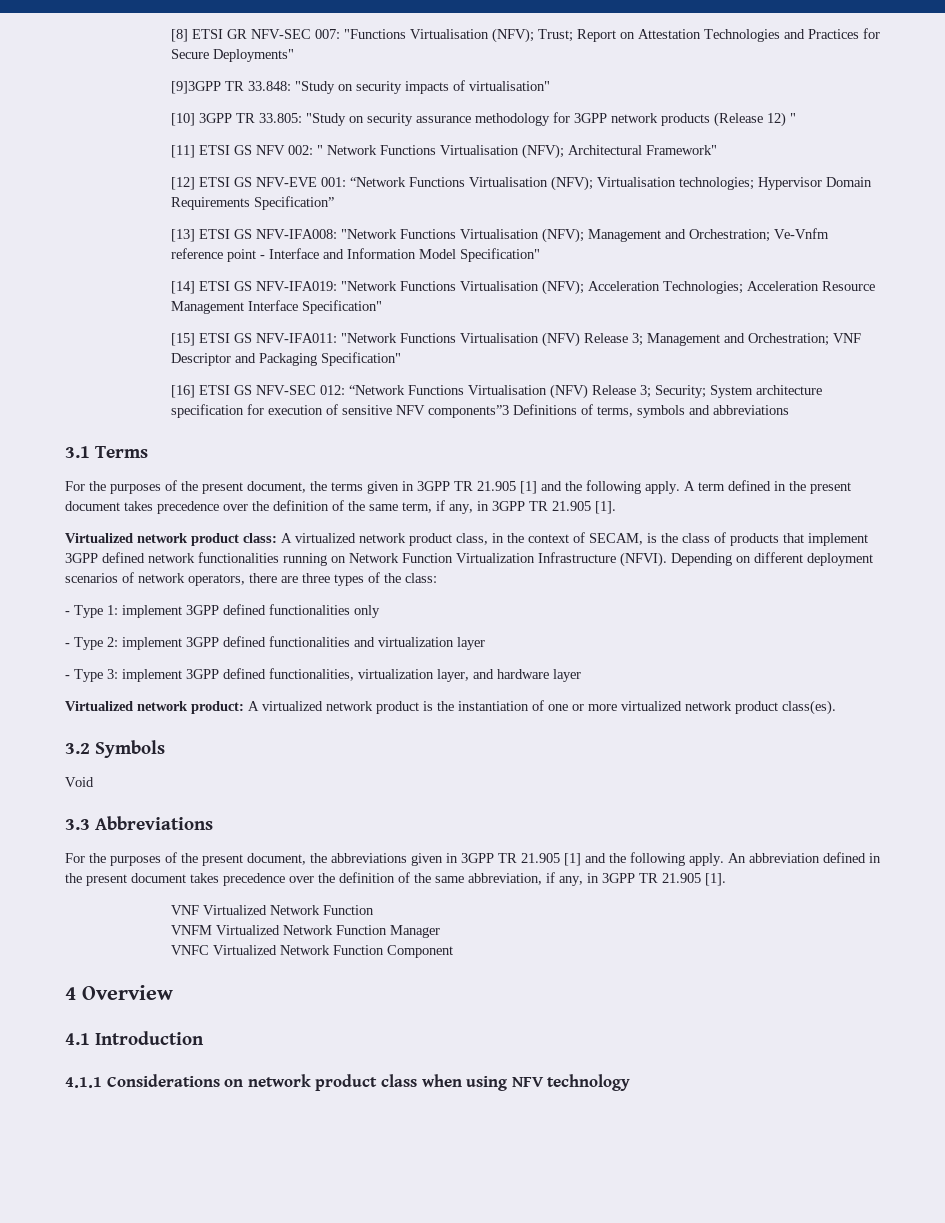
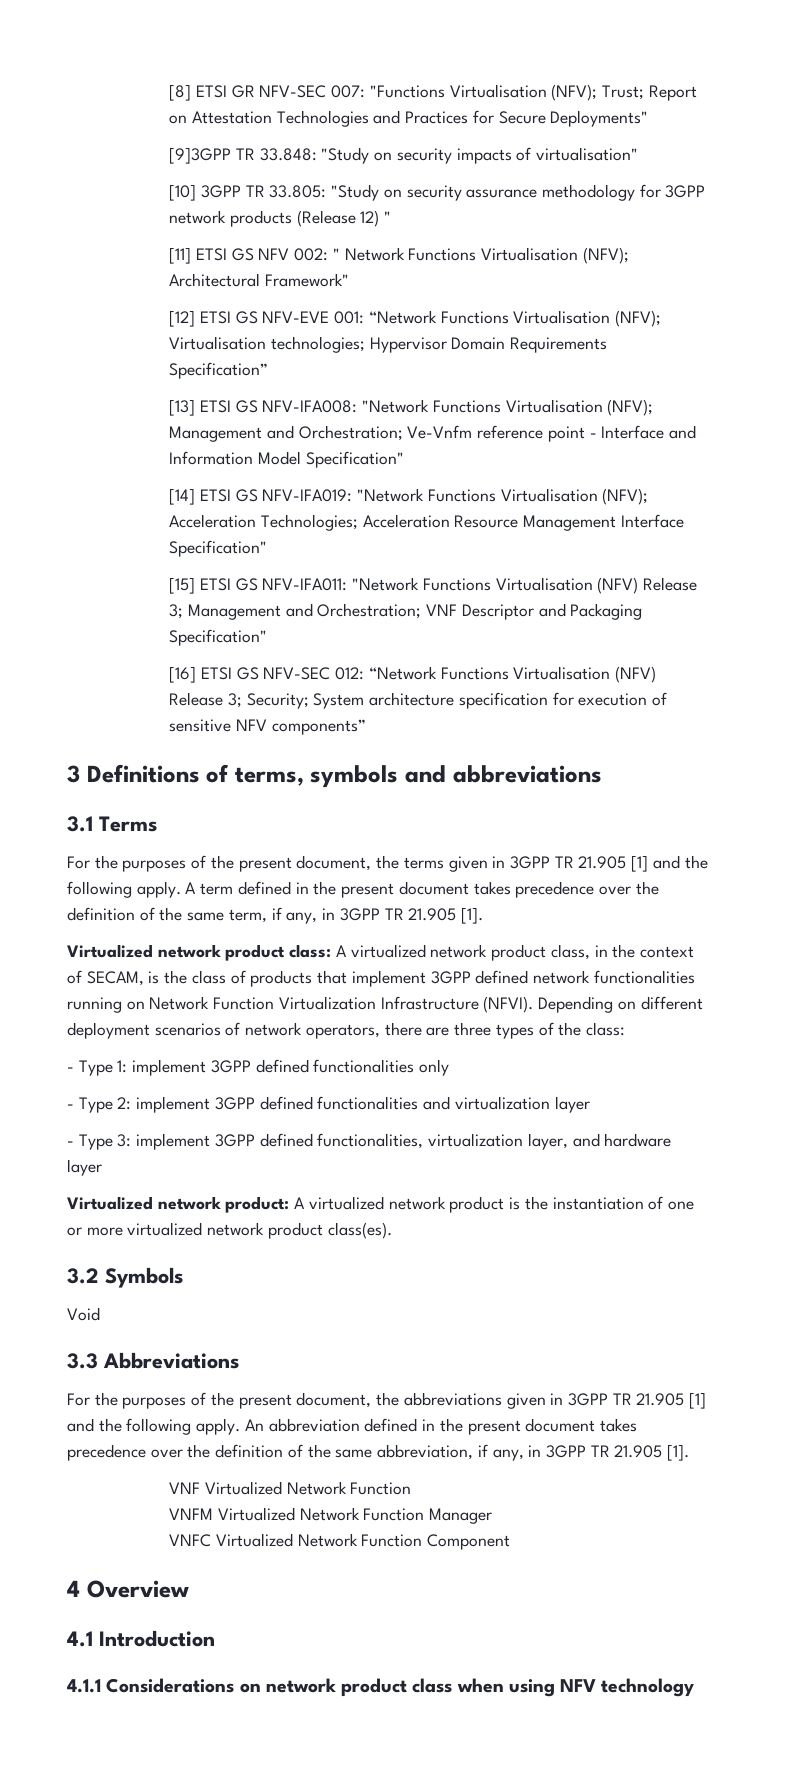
- [16] ETSI GS NFV-SEC 012: “Network Functions Virtualisation (NFV) Release 3; Security; System architecture specification for execution of sensitive NFV components”3 Definitions of terms, symbols and abbreviations
+ [16] ETSI GS NFV-SEC 012: “Network Functions Virtualisation (NFV) Release 3; Security; System architecture specification for execution of sensitive NFV components”
+ 3 Definitions of terms, symbols and abbreviations

